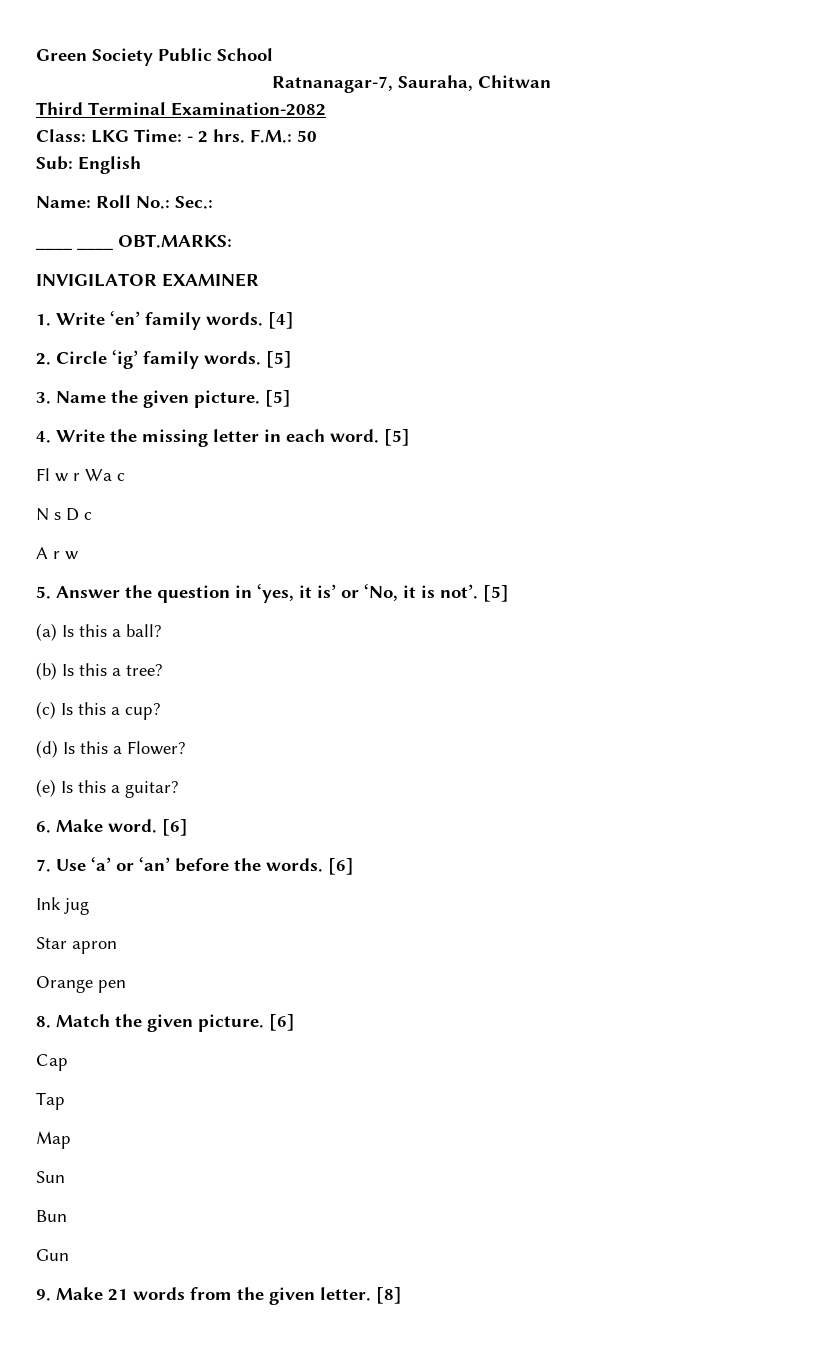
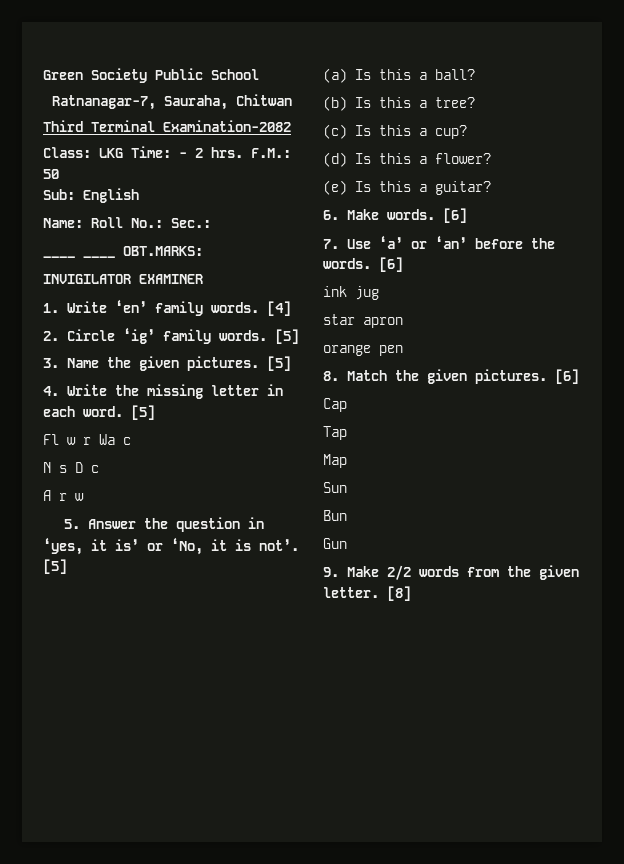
- 3. Name the given picture.
+ 3. Name the given pictures.
- (d) Is this a Flower?
+ (d) Is this a flower?
- 6. Make word.
+ 6. Make words.
- Ink jug
+ ink jug
- Star apron
+ star apron
- Orange pen
+ orange pen
- 8. Match the given picture.
+ 8. Match the given pictures.
- 9. Make 21 words from the given letter.
+ 9. Make 2/2 words from the given letter.

